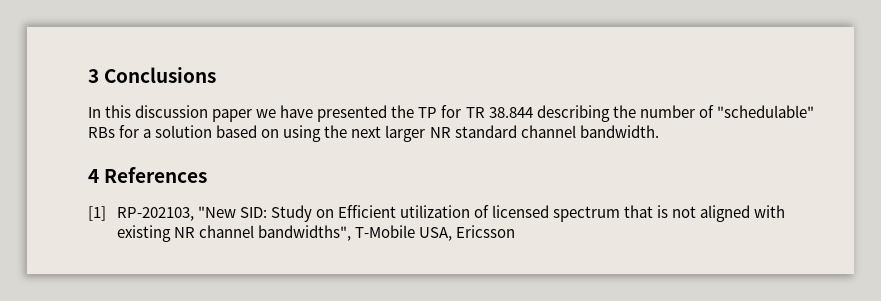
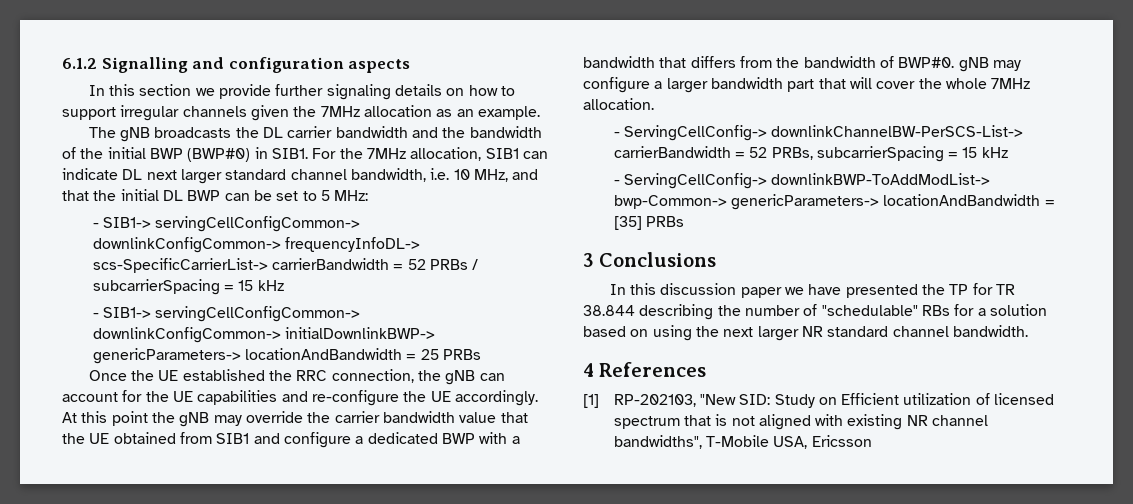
+ 6.1.2 Signalling and configuration aspects
+ In this section we provide further signaling details on how to support irregular channels given the 7MHz allocation as an example.
+ The gNB broadcasts the DL carrier bandwidth and the bandwidth of the initial BWP (BWP#0) in SIB1. For the 7MHz allocation, SIB1 can indicate DL next larger standard channel bandwidth, i.e. 10 MHz, and that the initial DL BWP can be set to 5 MHz:
+ - SIB1-> servingCellConfigCommon-> downlinkConfigCommon-> frequencyInfoDL-> scs-SpecificCarrierList-> carrierBandwidth = 52 PRBs / subcarrierSpacing = 15 kHz
+ - SIB1-> servingCellConfigCommon-> downlinkConfigCommon-> initialDownlinkBWP-> genericParameters-> locationAndBandwidth = 25 PRBs
+ Once the UE established the RRC connection, the gNB can account for the UE capabilities and re-configure the UE accordingly. At this point the gNB may override the carrier bandwidth value that the UE obtained from SIB1 and configure a dedicated BWP with a bandwidth that differs from the bandwidth of BWP#0. gNB may configure a larger bandwidth part that will cover the whole 7MHz allocation.
+ - ServingCellConfig-> downlinkChannelBW-PerSCS-List-> carrierBandwidth = 52 PRBs, subcarrierSpacing = 15 kHz
+ - ServingCellConfig-> downlinkBWP-ToAddModList-> bwp-Common-> genericParameters-> locationAndBandwidth = [35] PRBs

